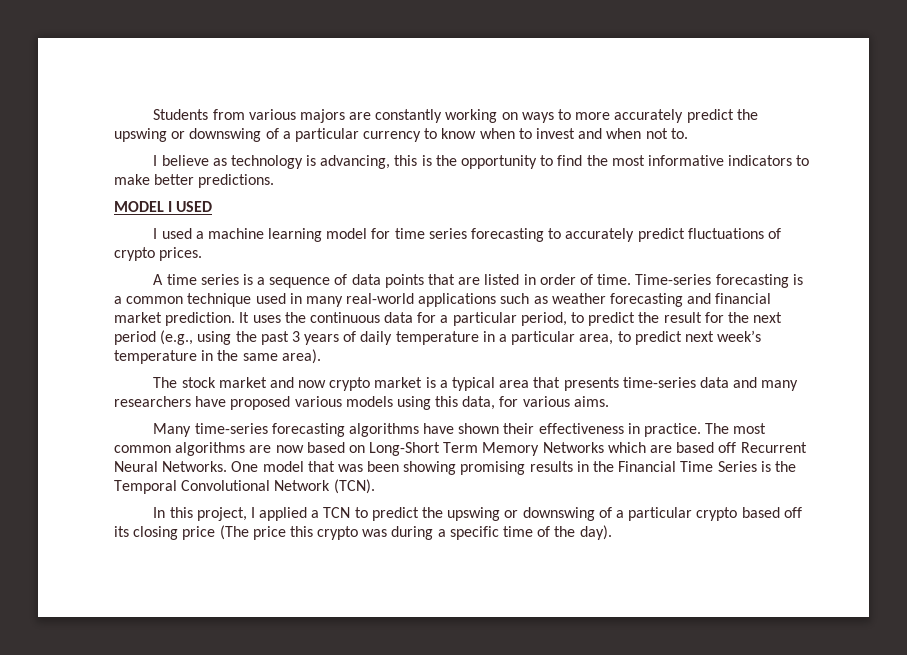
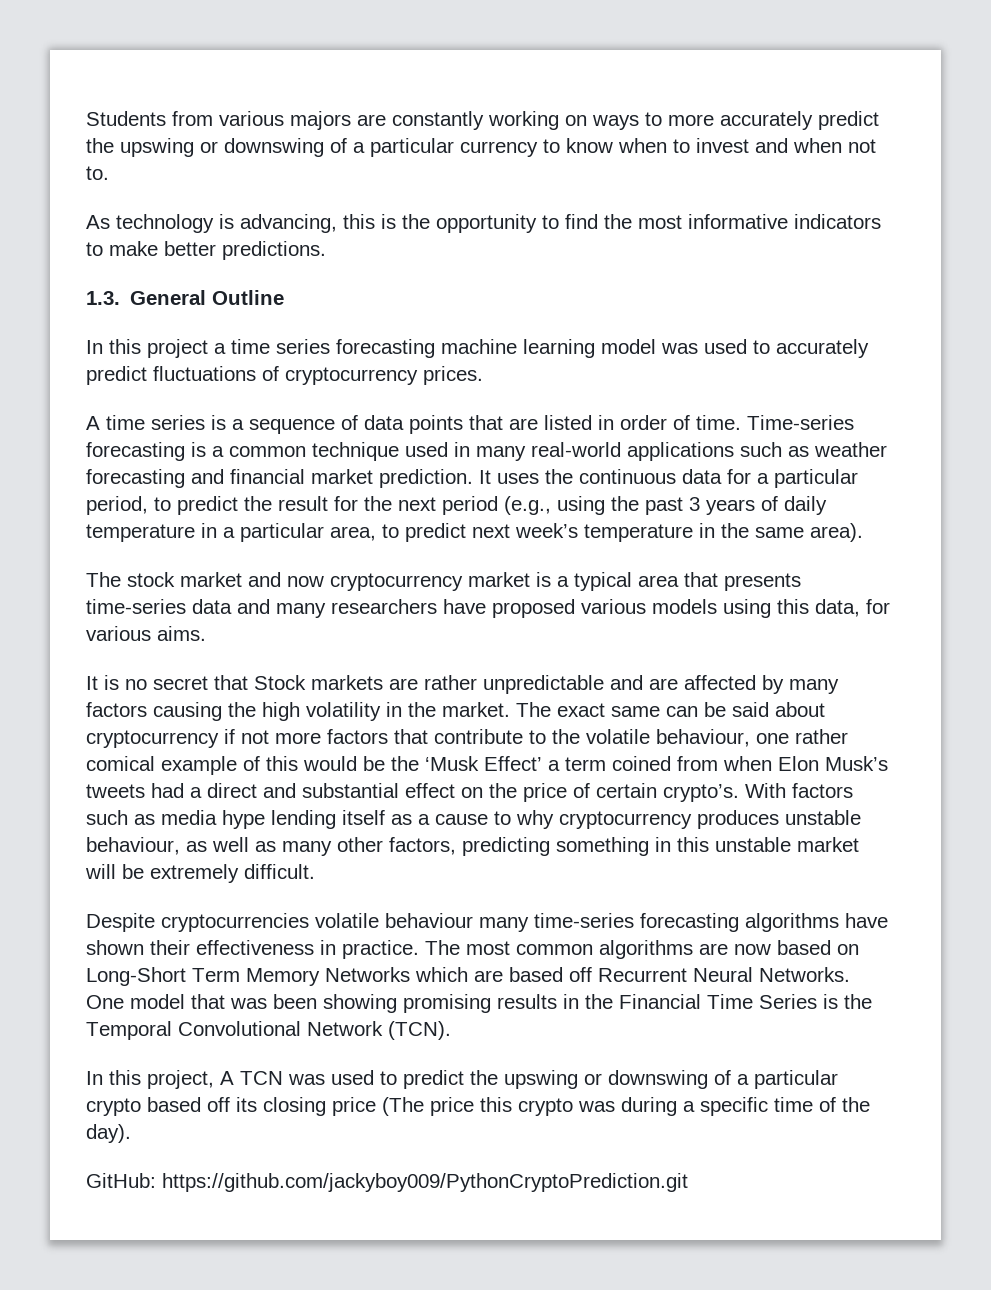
- I believe as technology is advancing, this is the opportunity to find the most informative indicators to make better predictions.
+ As technology is advancing, this is the opportunity to find the most informative indicators to make better predictions.
- MODEL I USED
- I used a machine learning model for time series forecasting to accurately predict fluctuations of crypto prices.
+ 1.3. General Outline
+ In this project a time series forecasting machine learning model was used to accurately predict fluctuations of cryptocurrency prices.
- The stock market and now crypto market is a typical area that presents time-series data and many researchers have proposed various models using this data, for various aims.
+ The stock market and now cryptocurrency market is a typical area that presents time-series data and many researchers have proposed various models using this data, for various aims.
- Many time-series forecasting algorithms have shown their effectiveness in practice.
+ It is no secret that Stock markets are rather unpredictable and are affected by many factors causing the high volatility in the market. The exact same can be said about cryptocurrency if not more factors that contribute to the volatile behaviour, one rather comical example of this would be the ‘Musk Effect’ a term coined from when Elon Musk’s tweets had a direct and substantial effect on the price of certain crypto’s. With factors such as media hype lending itself as a cause to why cryptocurrency produces unstable behaviour, as well as many other factors, predicting something in this unstable market will be extremely difficult.
+ Despite cryptocurrencies volatile behaviour many time-series forecasting algorithms have shown their effectiveness in practice.
- In this project, I applied a TCN to predict the upswing or downswing of a particular crypto based off its closing price (The price this crypto was during a specific time of the day).
+ In this project, A TCN was used to predict the upswing or downswing of a particular crypto based off its closing price (The price this crypto was during a specific time of the day).
+ GitHub: https://github.com/jackyboy009/PythonCryptoPrediction.git

